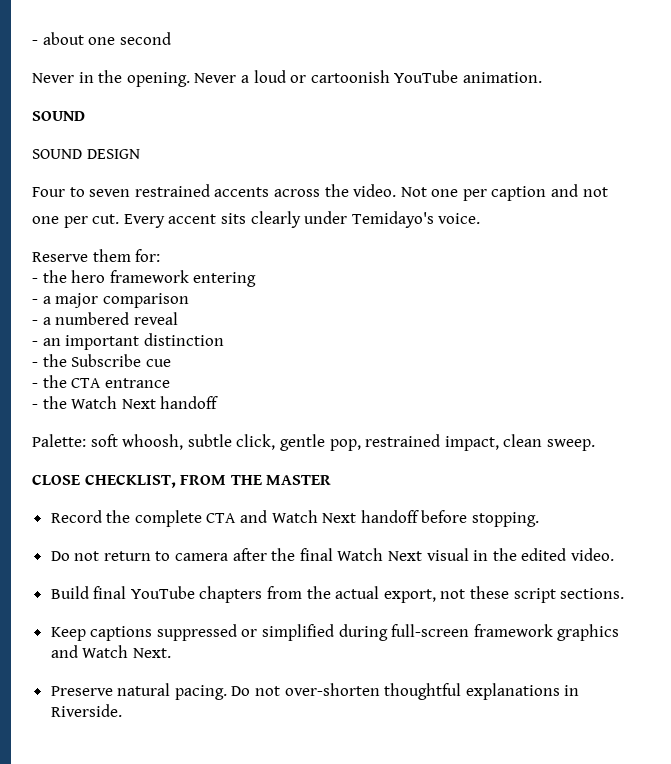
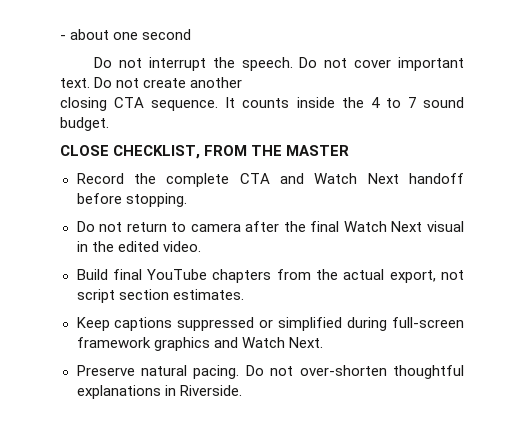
- Never in the opening. Never a loud or cartoonish YouTube animation.
- SOUND
- SOUND DESIGN
- Four to seven restrained accents across the video. Not one per caption and not
- one per cut. Every accent sits clearly under Temidayo's voice.
- Reserve them for:
- - the hero framework entering
- - a major comparison
- - a numbered reveal
- - an important distinction
- - the Subscribe cue
- - the CTA entrance
- - the Watch Next handoff
- Palette: soft whoosh, subtle click, gentle pop, restrained impact, clean sweep.
+ Do not interrupt the speech. Do not cover important text. Do not create another
+ closing CTA sequence. It counts inside the 4 to 7 sound budget.
- Build final YouTube chapters from the actual export, not these script sections.
+ Build final YouTube chapters from the actual export, not script section estimates.

